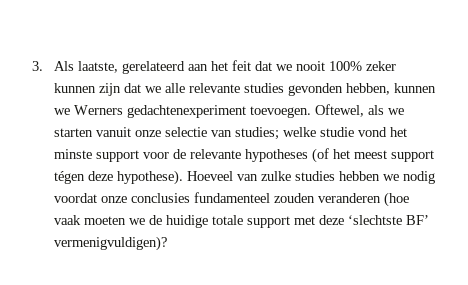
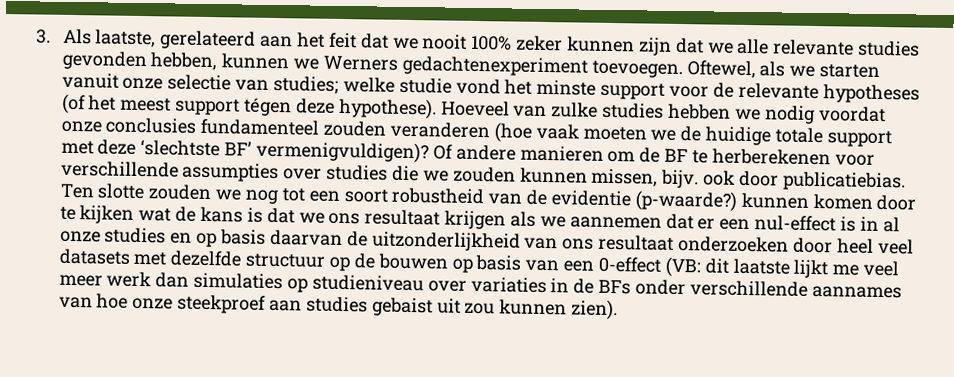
+ Of andere manieren om de BF te herberekenen voor verschillende assumpties over studies die we zouden kunnen missen, bijv. ook door publicatiebias. Ten slotte zouden we nog tot een soort robustheid van de evidentie (p-waarde?) kunnen komen door te kijken wat de kans is dat we ons resultaat krijgen als we aannemen dat er een nul-effect is in al onze studies en op basis daarvan de uitzonderlijkheid van ons resultaat onderzoeken door heel veel datasets met dezelfde structuur op de bouwen op basis van een 0-effect (VB: dit laatste lijkt me veel meer werk dan simulaties op studieniveau over variaties in de BFs onder verschillende aannames van hoe onze steekproef aan studies gebaist uit zou kunnen zien).

